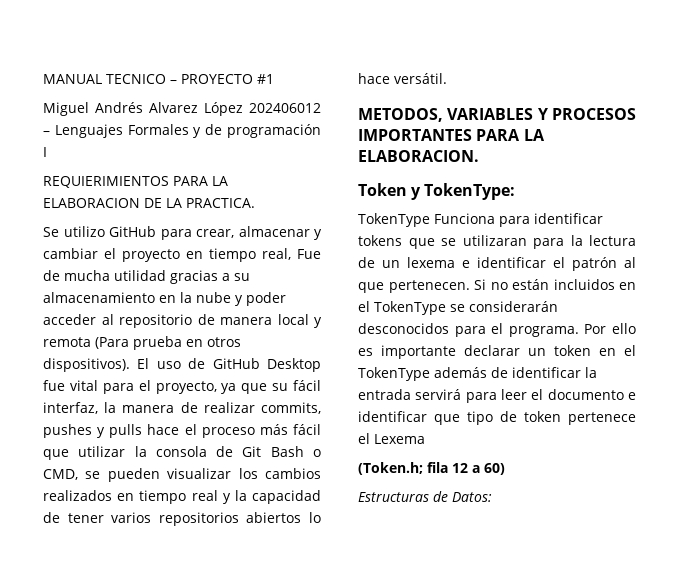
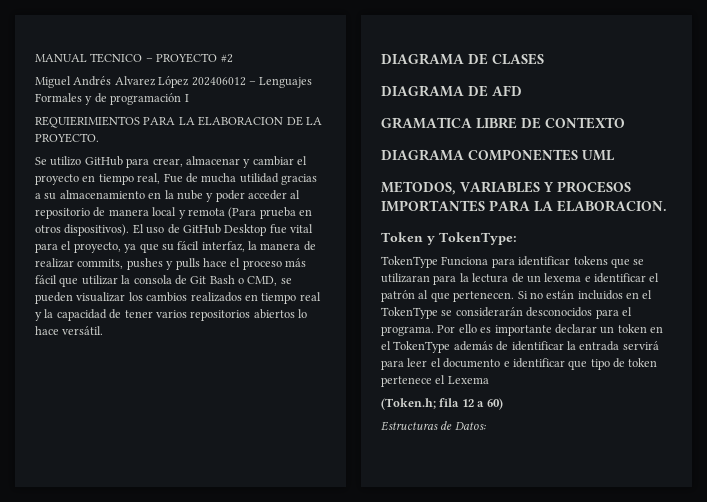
- MANUAL TECNICO – PROYECTO #1
+ MANUAL TECNICO – PROYECTO #2
- REQUIERIMIENTOS PARA LA ELABORACION DE LA PRACTICA.
+ REQUIERIMIENTOS PARA LA ELABORACION DE LA PROYECTO.
+ DIAGRAMA DE CLASES
+ DIAGRAMA DE AFD
+ GRAMATICA LIBRE DE CONTEXTO
+ DIAGRAMA COMPONENTES UML

